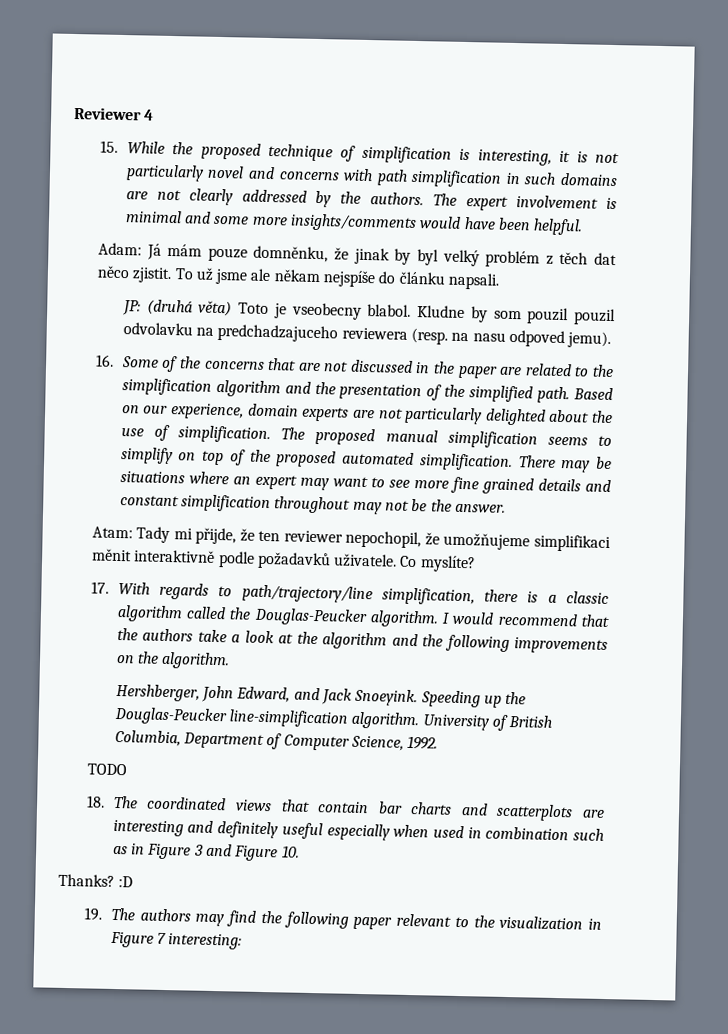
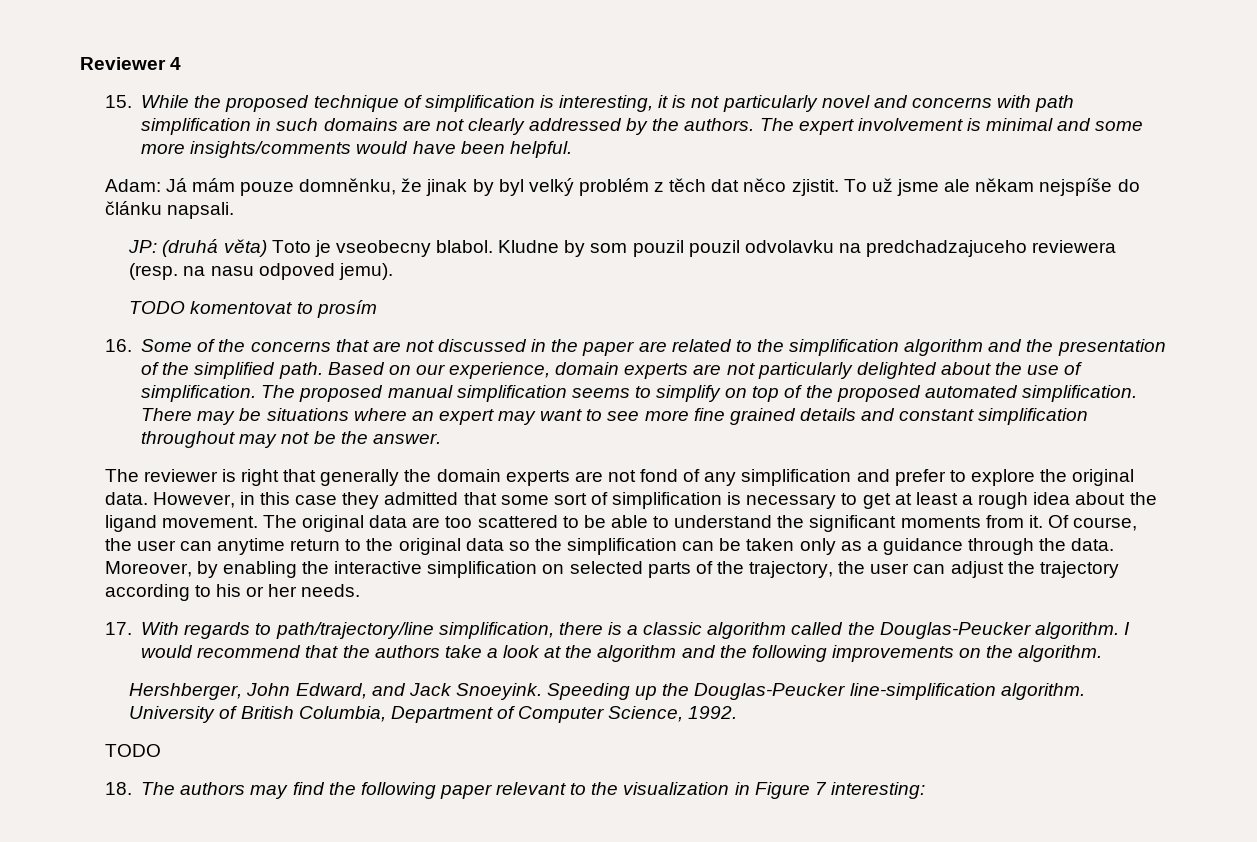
+ TODO komentovat to prosím
- Atam: Tady mi přijde, že ten reviewer nepochopil, že umožňujeme simplifikaci měnit interaktivně podle požadavků uživatele. Co myslíte?
+ The reviewer is right that generally the domain experts are not fond of any simplification and prefer to explore the original data. However, in this case they admitted that some sort of simplification is necessary to get at least a rough idea about the ligand movement. The original data are too scattered to be able to understand the significant moments from it. Of course, the user can anytime return to the original data so the simplification can be taken only as a guidance through the data. Moreover, by enabling the interactive simplification on selected parts of the trajectory, the user can adjust the trajectory according to his or her needs.
- 18. The coordinated views that contain bar charts and scatterplots are interesting and definitely useful especially when used in combination such as in Figure 3 and Figure 10.
- Thanks? :D
- 19. The authors may find the following paper relevant to the visualization in Figure 7 interesting:
+ 18. The authors may find the following paper relevant to the visualization in Figure 7 interesting:

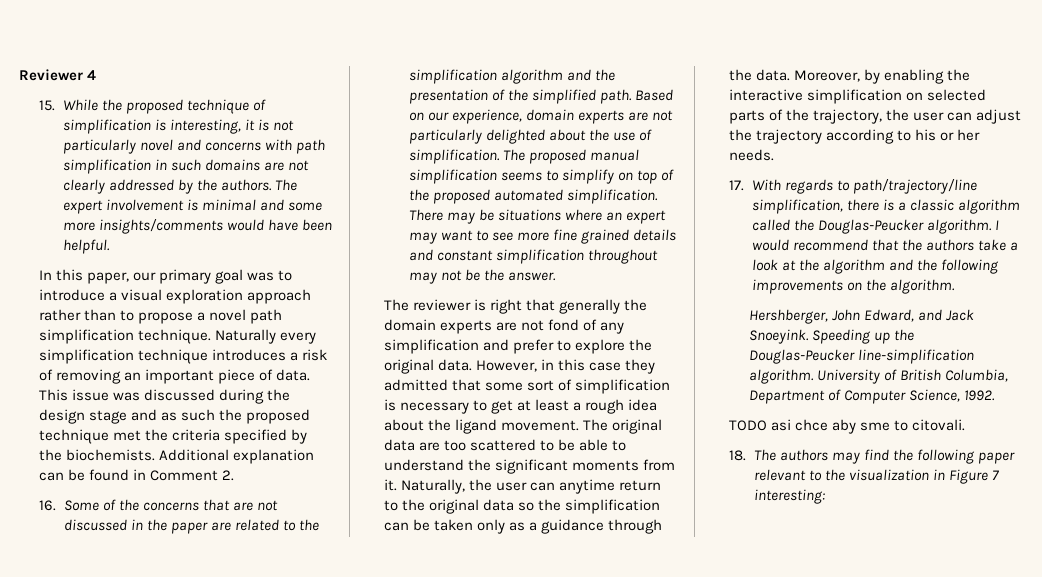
- Adam: Já mám pouze domněnku, že jinak by byl velký problém z těch dat něco zjistit. To už jsme ale někam nejspíše do článku napsali.
- JP: (druhá věta) Toto je vseobecny blabol. Kludne by som pouzil pouzil odvolavku na predchadzajuceho reviewera (resp. na nasu odpoved jemu).
- TODO komentovat to prosím
+ In this paper, our primary goal was to introduce a visual exploration approach rather than to propose a novel path simplification technique. Naturally every simplification technique introduces a risk of removing an important piece of data. This issue was discussed during the design stage and as such the proposed technique met the criteria specified by the biochemists. Additional explanation can be found in Comment 2.
- Of course, the user can anytime return to the original data so the simplification can be taken only as a guidance through the data.
+ Naturally, the user can anytime return to the original data so the simplification can be taken only as a guidance through the data.
  University of British Columbia, Department of Computer Science, 1992.
- TODO
+ TODO asi chce aby sme to citovali.

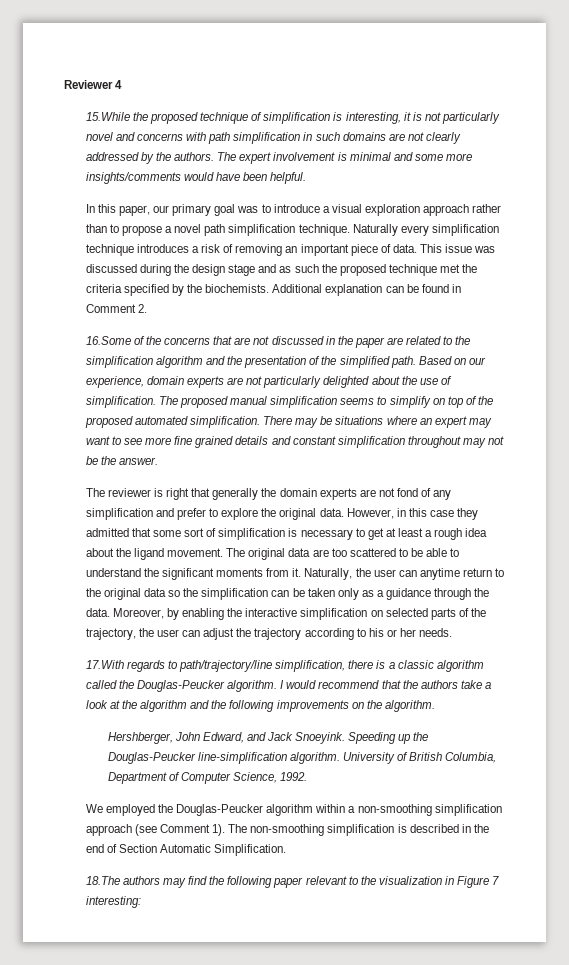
- 15. While the proposed technique of simplification is interesting, it is not particularly novel and concerns with path simplification in such domains are not clearly addressed by the authors.
+ 15.While the proposed technique of simplification is interesting, it is not particularly novel and concerns with path simplification in such domains are not clearly addressed by the authors.
- 16. Some of the concerns that are not discussed in the paper are related to the simplification algorithm and the presentation of the simplified path.
+ 16.Some of the concerns that are not discussed in the paper are related to the simplification algorithm and the presentation of the simplified path.
- 17. With regards to path/trajectory/line simplification, there is a classic algorithm called the Douglas-Peucker algorithm.
+ 17.With regards to path/trajectory/line simplification, there is a classic algorithm called the Douglas-Peucker algorithm.
- TODO asi chce aby sme to citovali.
- 18. The authors may find the following paper relevant to the visualization in Figure 7 interesting:
+ We employed the Douglas-Peucker algorithm within a non-smoothing simplification approach (see Comment 1). The non-smoothing simplification is described in the end of Section Automatic Simplification.
+ 18.The authors may find the following paper relevant to the visualization in Figure 7 interesting:

